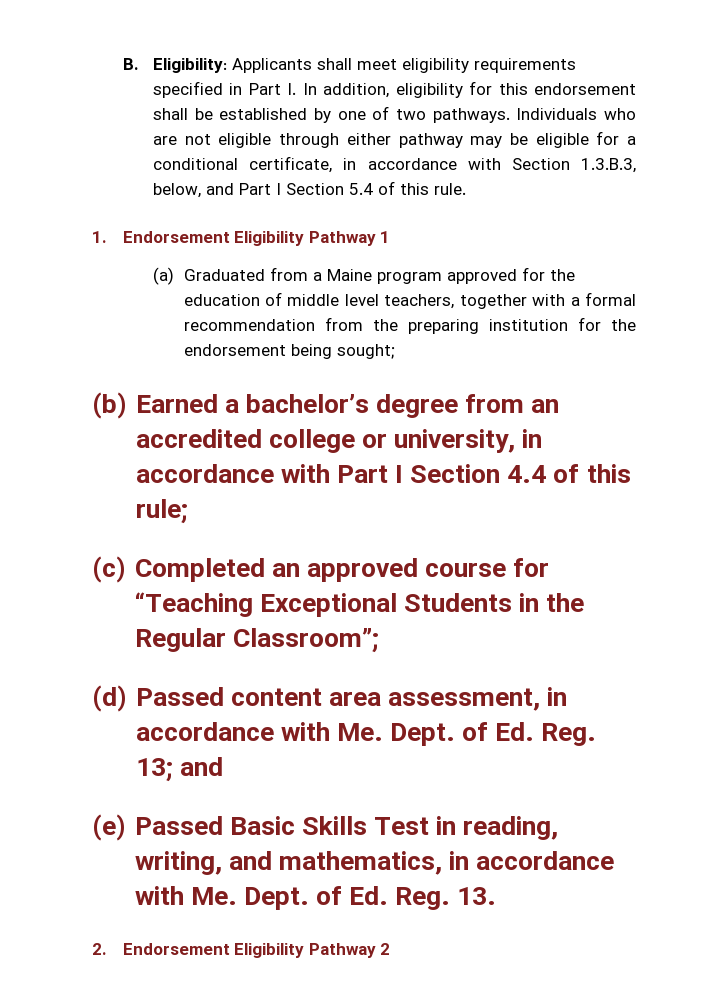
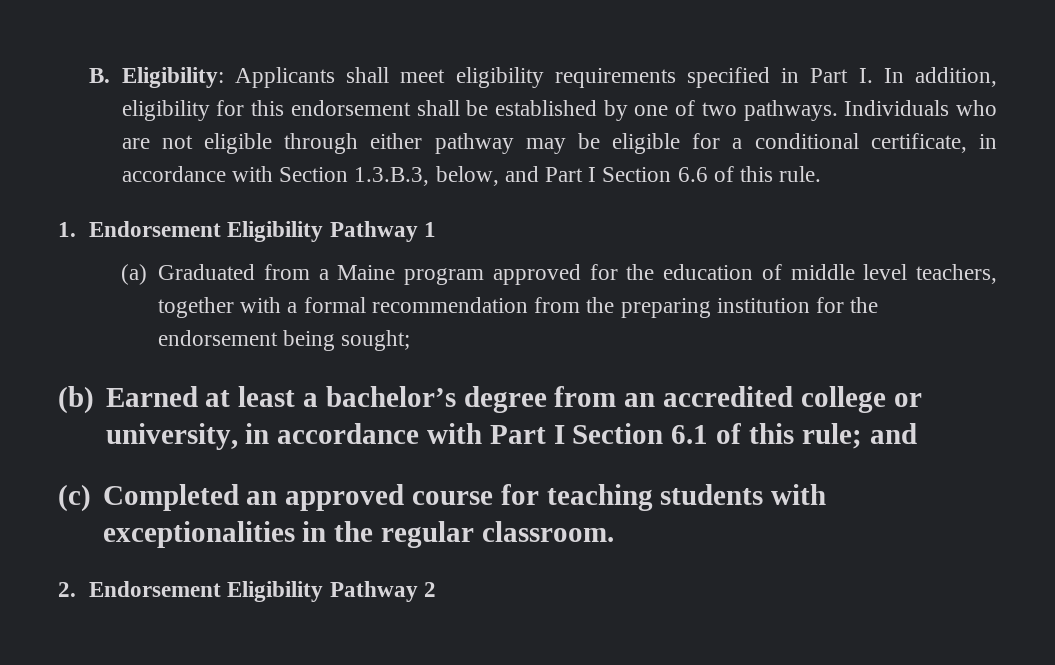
- Individuals who are not eligible through either pathway may be eligible for a conditional certificate, in accordance with Section 1.3.B.3, below, and Part I Section 5.4 of this rule.
+ Individuals who are not eligible through either pathway may be eligible for a conditional certificate, in accordance with Section 1.3.B.3, below, and Part I Section 6.6 of this rule.
- (b) Earned a bachelor’s degree from an accredited college or university, in accordance with Part I Section 4.4 of this rule;
+ (b) Earned at least a bachelor’s degree from an accredited college or university, in accordance with Part I Section 6.1 of this rule; and
- (c) Completed an approved course for “Teaching Exceptional Students in the Regular Classroom”;
- (d) Passed content area assessment, in accordance with Me. Dept. of Ed. Reg. 13; and
- (e) Passed Basic Skills Test in reading, writing, and mathematics, in accordance with Me. Dept. of Ed. Reg. 13.
+ (c) Completed an approved course for teaching students with exceptionalities in the regular classroom.

